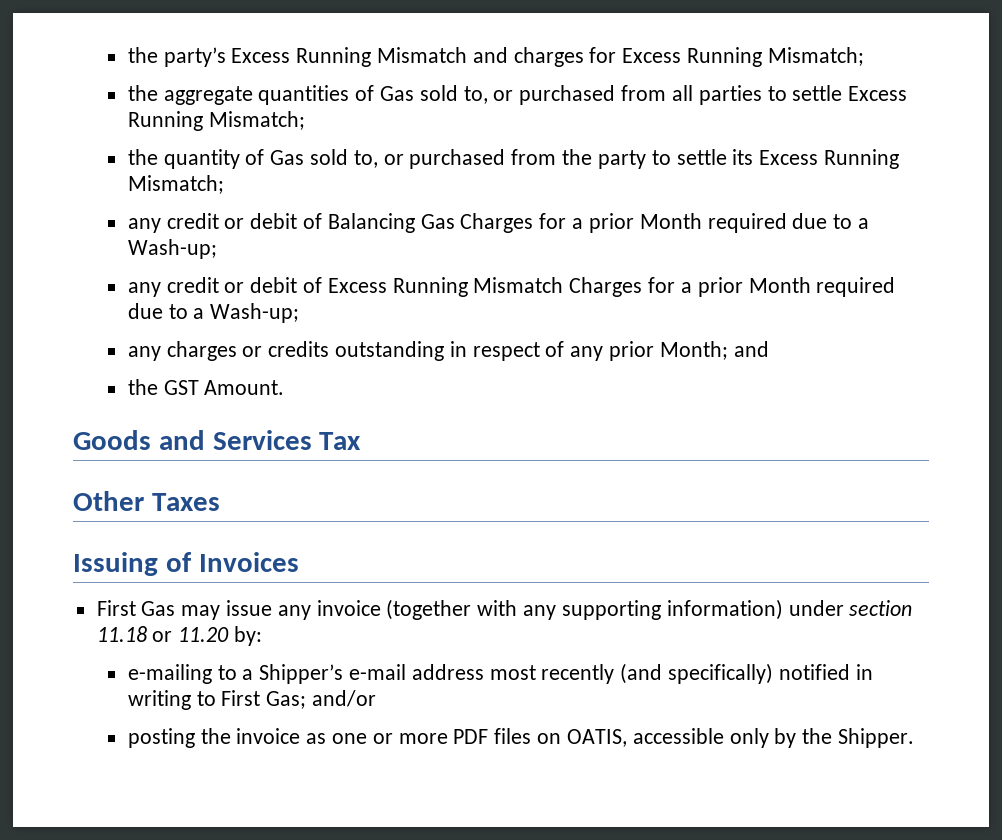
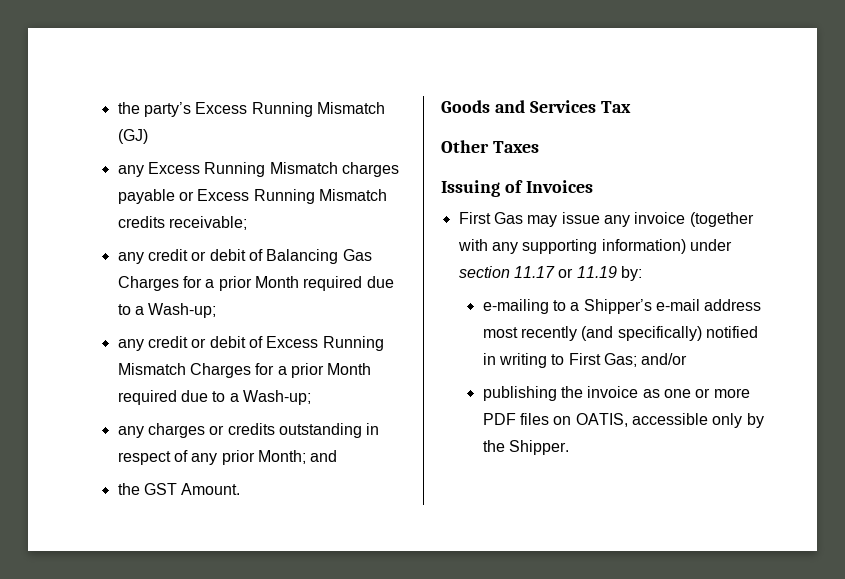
- the party’s Excess Running Mismatch and charges for Excess Running Mismatch;
- the aggregate quantities of Gas sold to, or purchased from all parties to settle Excess Running Mismatch;
- the quantity of Gas sold to, or purchased from the party to settle its Excess Running Mismatch;
+ the party’s Excess Running Mismatch (GJ)
+ any Excess Running Mismatch charges payable or Excess Running Mismatch credits receivable;
- First Gas may issue any invoice (together with any supporting information) under section 11.18 or 11.20 by:
+ First Gas may issue any invoice (together with any supporting information) under section 11.17 or 11.19 by:
- posting the invoice as one or more PDF files on OATIS, accessible only by the Shipper.
+ publishing the invoice as one or more PDF files on OATIS, accessible only by the Shipper.

